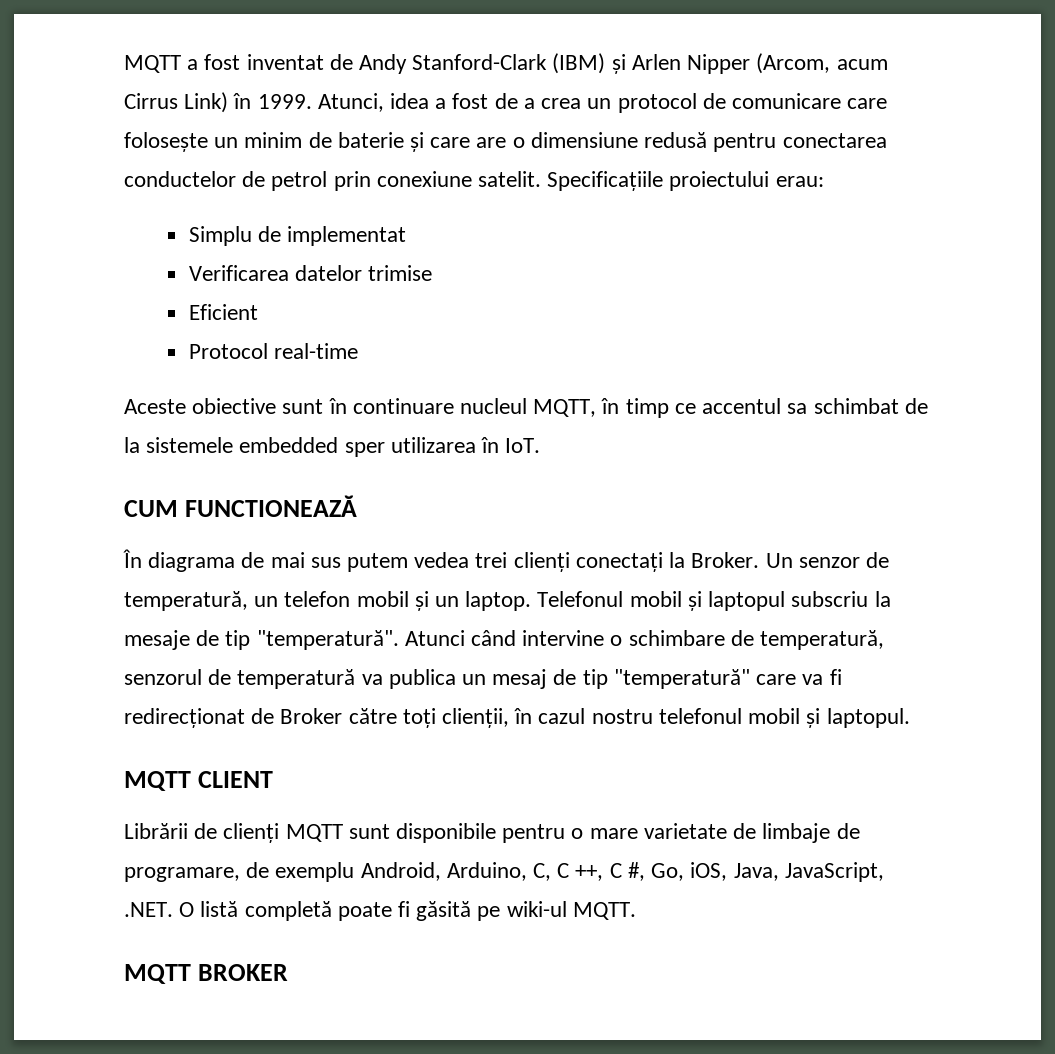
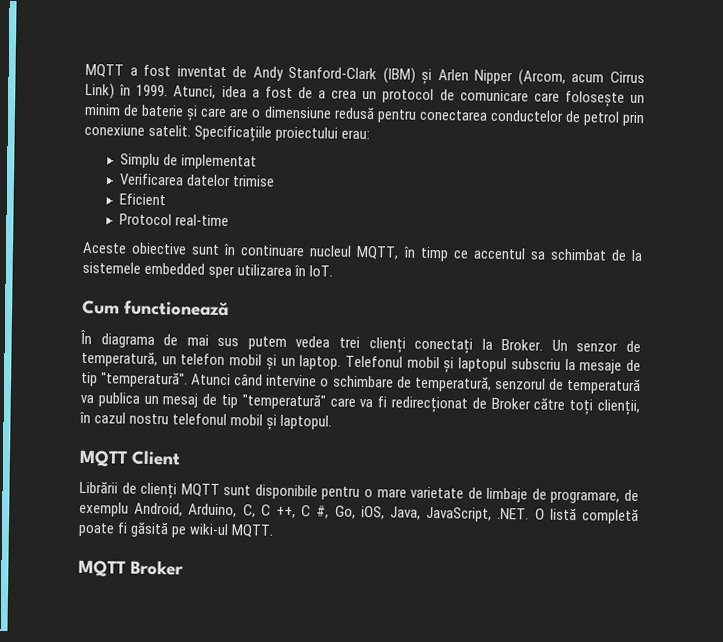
- CUM FUNCTIONEAZĂ
+ Cum functionează
- MQTT CLIENT
+ MQTT Client
- MQTT BROKER
+ MQTT Broker

